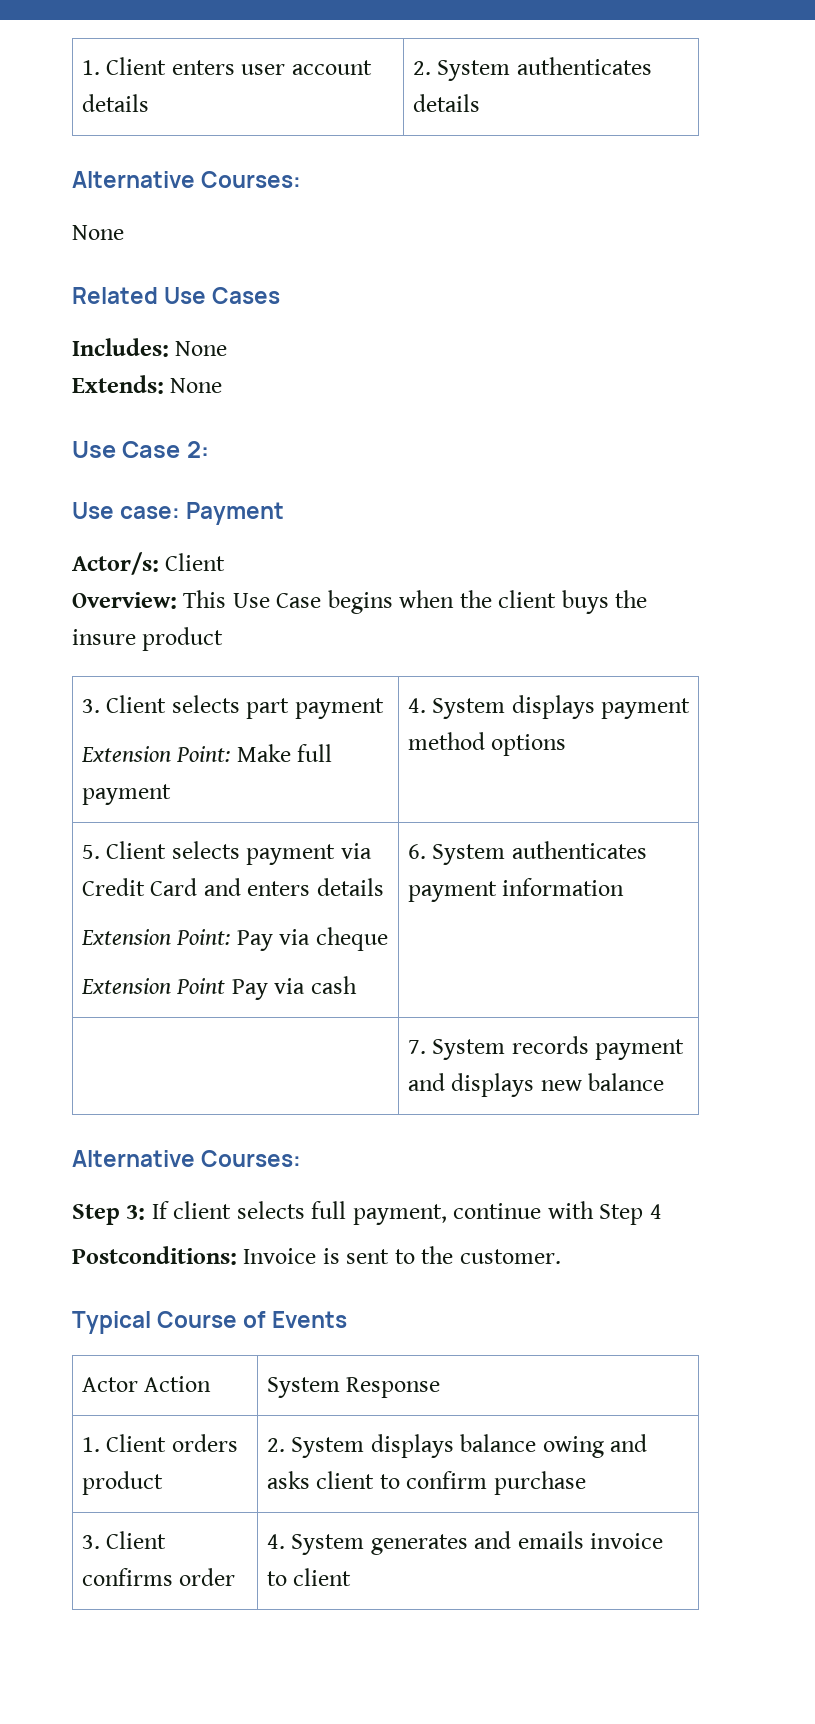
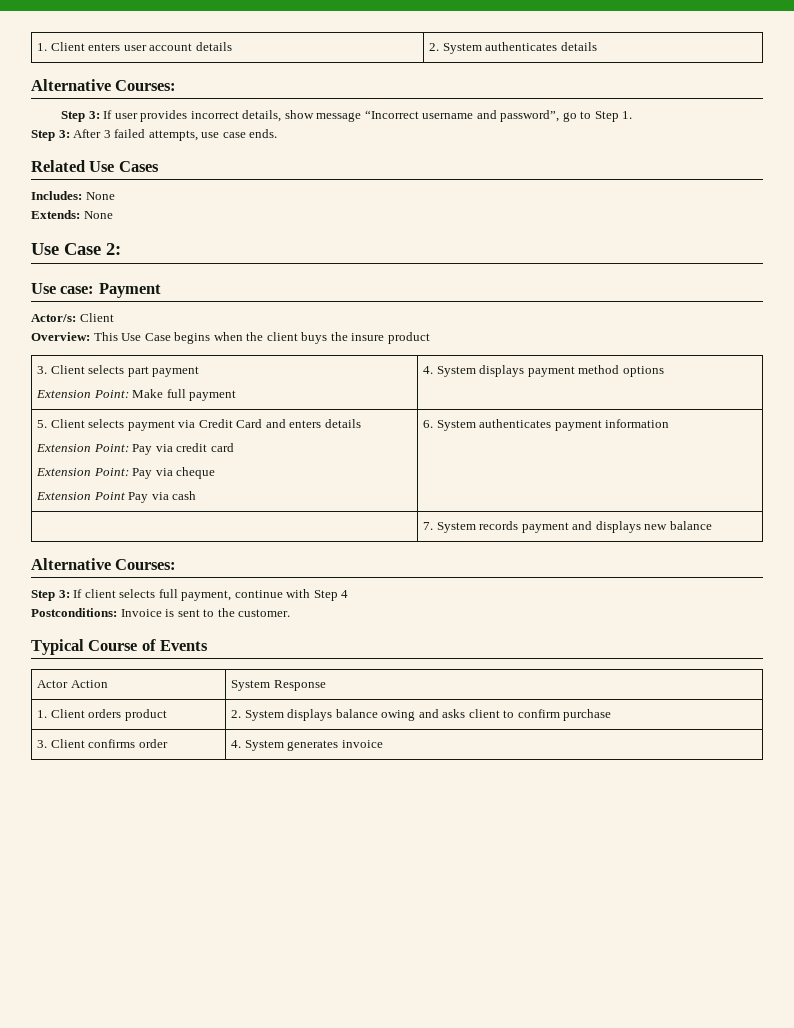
  1. Client enters user account details | 2. System authenticates details
  Alternative Courses:
- None
+ Step 3: If user provides incorrect details, show message “Incorrect username and password”, go to Step 1.
+ Step 3: After 3 failed attempts, use case ends.
  5. Client selects payment via Credit Card and enters details
+ Extension Point: Pay via credit card
- 3. Client confirms order | 4. System generates and emails invoice to client
+ 3. Client confirms order | 4. System generates invoice

